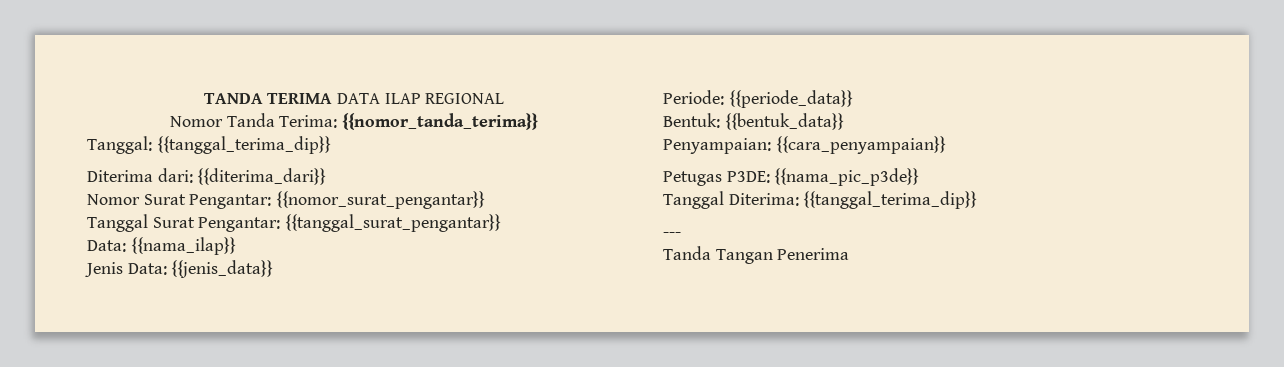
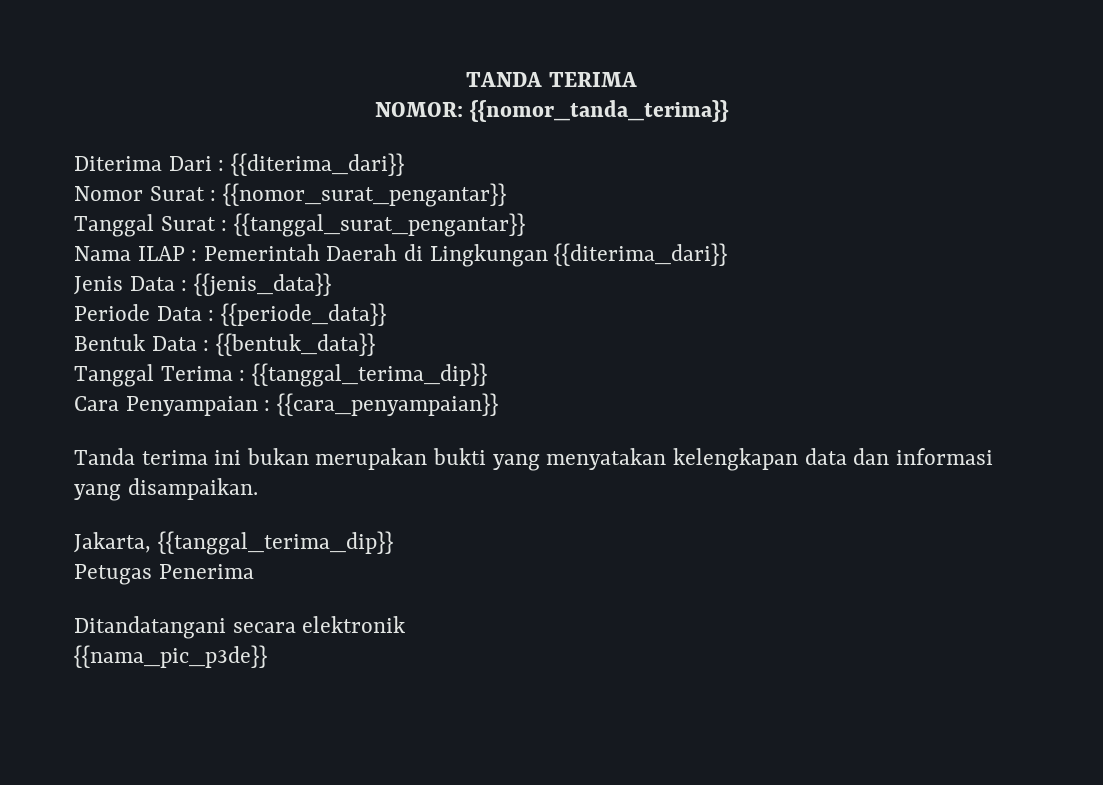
- TANDA TERIMA DATA ILAP REGIONAL
- Nomor Tanda Terima: {{nomor_tanda_terima}}
+ TANDA TERIMA
+ NOMOR: {{nomor_tanda_terima}}
- Tanggal: {{tanggal_terima_dip}}
- Diterima dari: {{diterima_dari}}
+ Diterima Dari : {{diterima_dari}}
- Nomor Surat Pengantar: {{nomor_surat_pengantar}}
+ Nomor Surat : {{nomor_surat_pengantar}}
- Tanggal Surat Pengantar: {{tanggal_surat_pengantar}}
+ Tanggal Surat : {{tanggal_surat_pengantar}}
- Data: {{nama_ilap}}
+ Nama ILAP : Pemerintah Daerah di Lingkungan {{diterima_dari}}
- Jenis Data: {{jenis_data}}
+ Jenis Data : {{jenis_data}}
- Periode: {{periode_data}}
- Bentuk: {{bentuk_data}}
- Penyampaian: {{cara_penyampaian}}
- Petugas P3DE: {{nama_pic_p3de}}
- Tanggal Diterima: {{tanggal_terima_dip}}
- ---
- Tanda Tangan Penerima
+ Periode Data : {{periode_data}}
+ Bentuk Data : {{bentuk_data}}
+ Tanggal Terima : {{tanggal_terima_dip}}
+ Cara Penyampaian : {{cara_penyampaian}}
+ Tanda terima ini bukan merupakan bukti yang menyatakan kelengkapan data dan informasi yang disampaikan.
+ Jakarta, {{tanggal_terima_dip}}
+ Petugas Penerima
+ Ditandatangani secara elektronik
+ {{nama_pic_p3de}}

